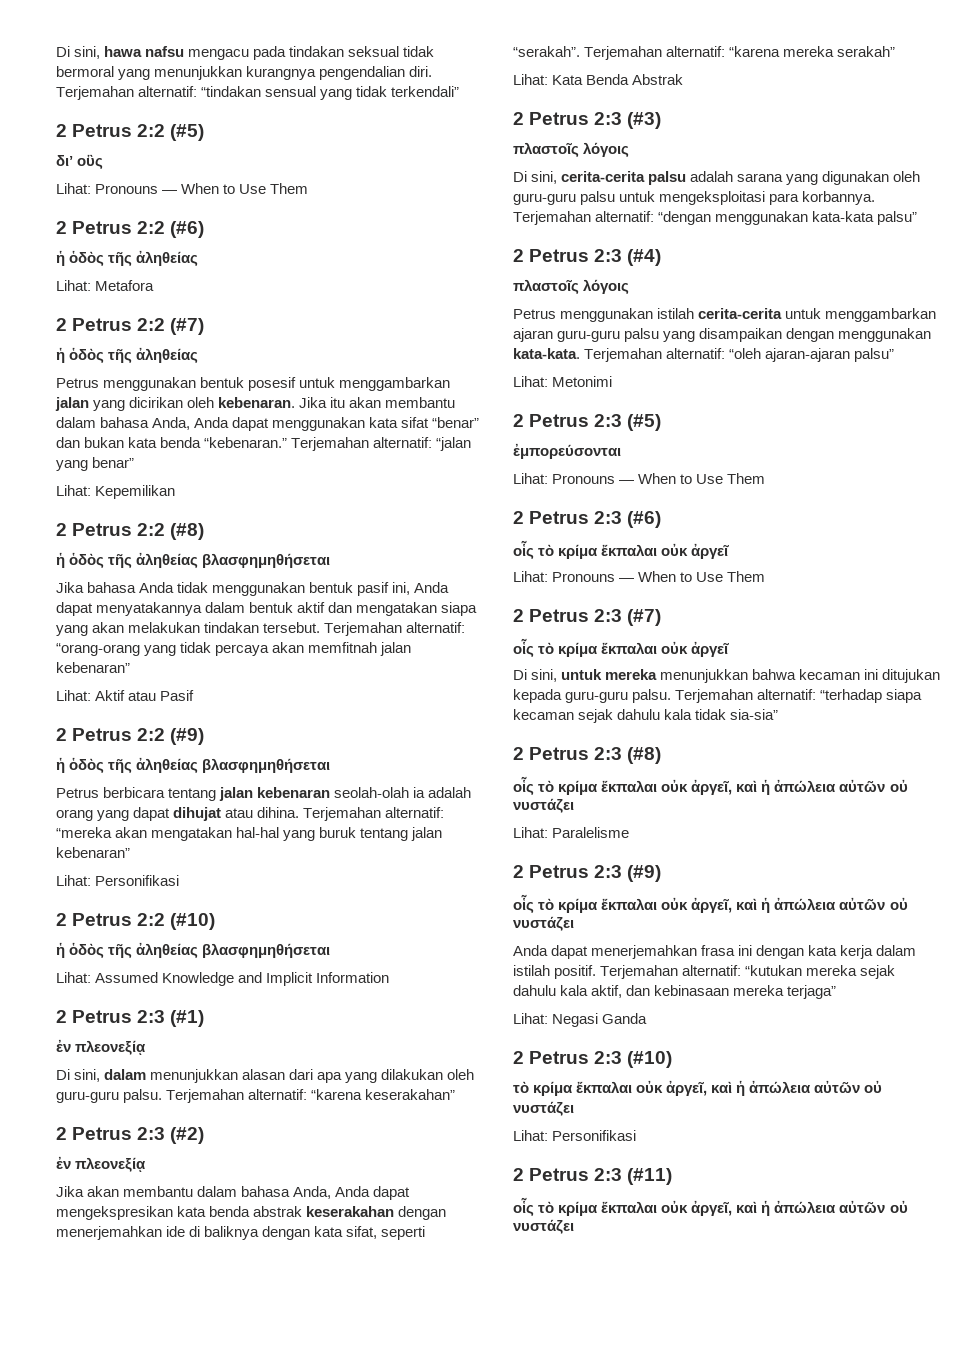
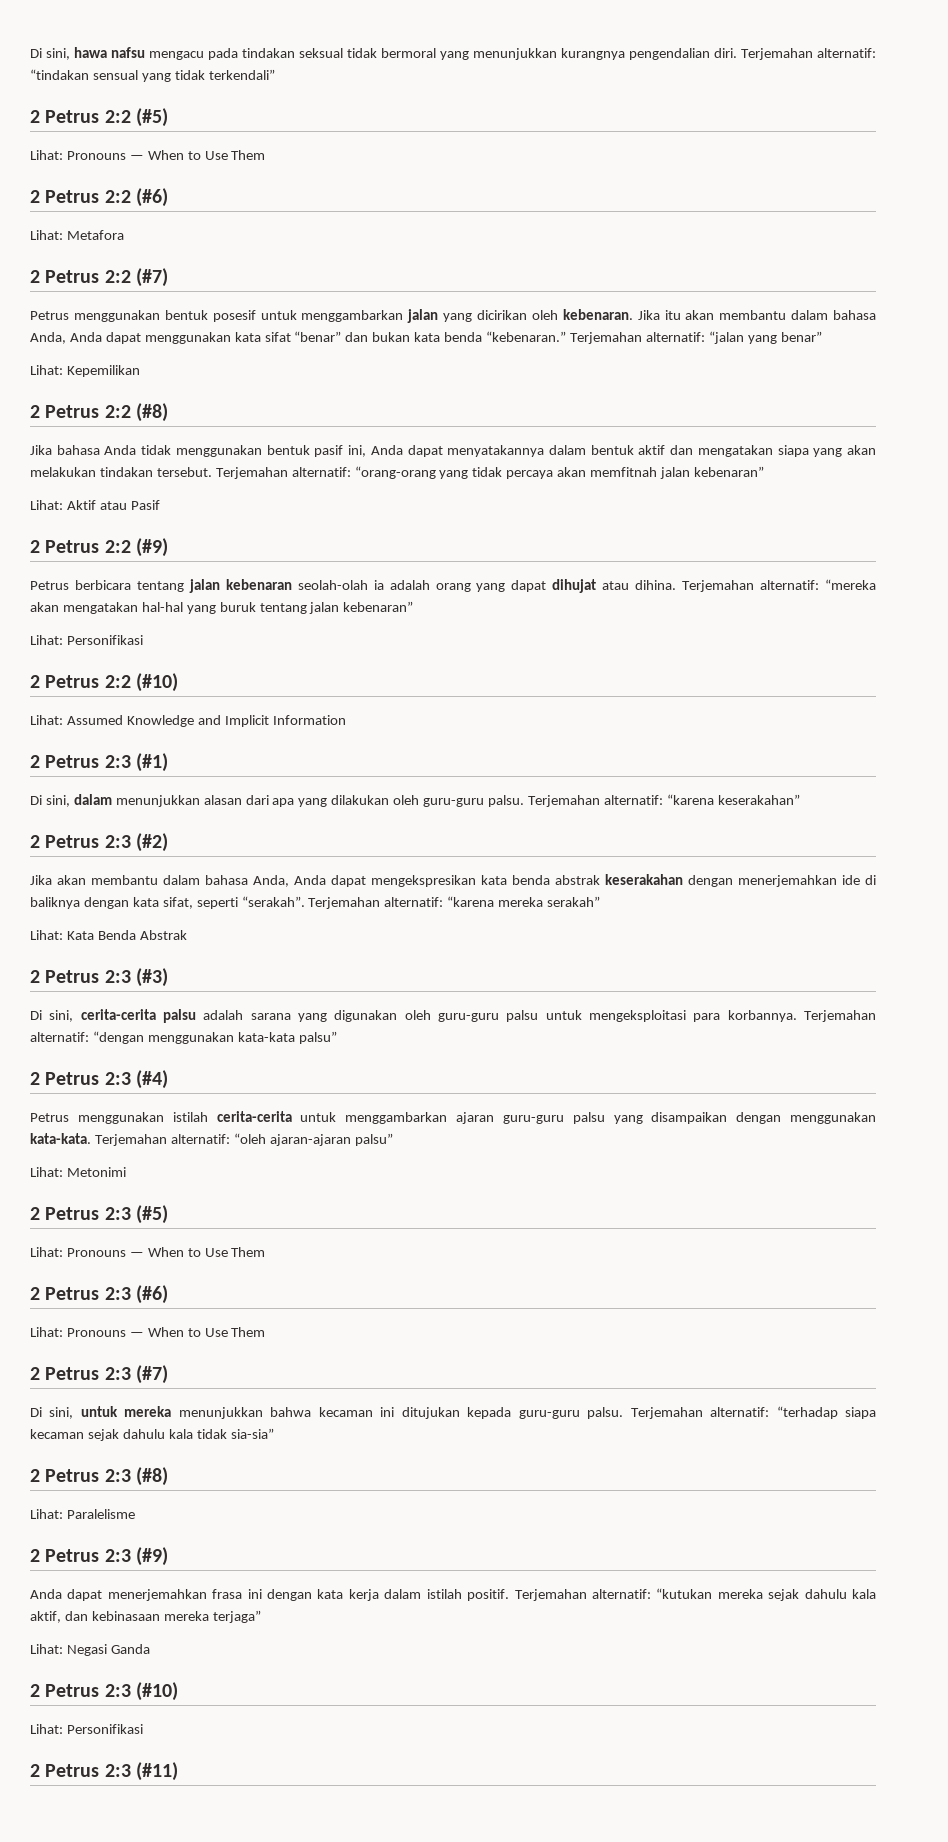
- δι’ οὓς
  2 Petrus 2:2 (#6)
- ἡ ὁδὸς τῆς ἀληθείας
  2 Petrus 2:2 (#7)
- ἡ ὁδὸς τῆς ἀληθείας
  2 Petrus 2:2 (#8)
- ἡ ὁδὸς τῆς ἀληθείας βλασφημηθήσεται
  2 Petrus 2:2 (#9)
- ἡ ὁδὸς τῆς ἀληθείας βλασφημηθήσεται
  2 Petrus 2:2 (#10)
- ἡ ὁδὸς τῆς ἀληθείας βλασφημηθήσεται
  2 Petrus 2:3 (#1)
- ἐν πλεονεξίᾳ
  2 Petrus 2:3 (#2)
- ἐν πλεονεξίᾳ
  2 Petrus 2:3 (#3)
- πλαστοῖς λόγοις
  2 Petrus 2:3 (#4)
- πλαστοῖς λόγοις
- ἐμπορεύσονται
  2 Petrus 2:3 (#6)
- οἷς τὸ κρίμα ἔκπαλαι οὐκ ἀργεῖ
  2 Petrus 2:3 (#7)
- οἷς τὸ κρίμα ἔκπαλαι οὐκ ἀργεῖ
  2 Petrus 2:3 (#8)
- οἷς τὸ κρίμα ἔκπαλαι οὐκ ἀργεῖ, καὶ ἡ ἀπώλεια αὐτῶν οὐ νυστάζει
  2 Petrus 2:3 (#9)
- οἷς τὸ κρίμα ἔκπαλαι οὐκ ἀργεῖ, καὶ ἡ ἀπώλεια αὐτῶν οὐ νυστάζει
  2 Petrus 2:3 (#10)
- τὸ κρίμα ἔκπαλαι οὐκ ἀργεῖ, καὶ ἡ ἀπώλεια αὐτῶν οὐ νυστάζει
  2 Petrus 2:3 (#11)
- οἷς τὸ κρίμα ἔκπαλαι οὐκ ἀργεῖ, καὶ ἡ ἀπώλεια αὐτῶν οὐ νυστάζει

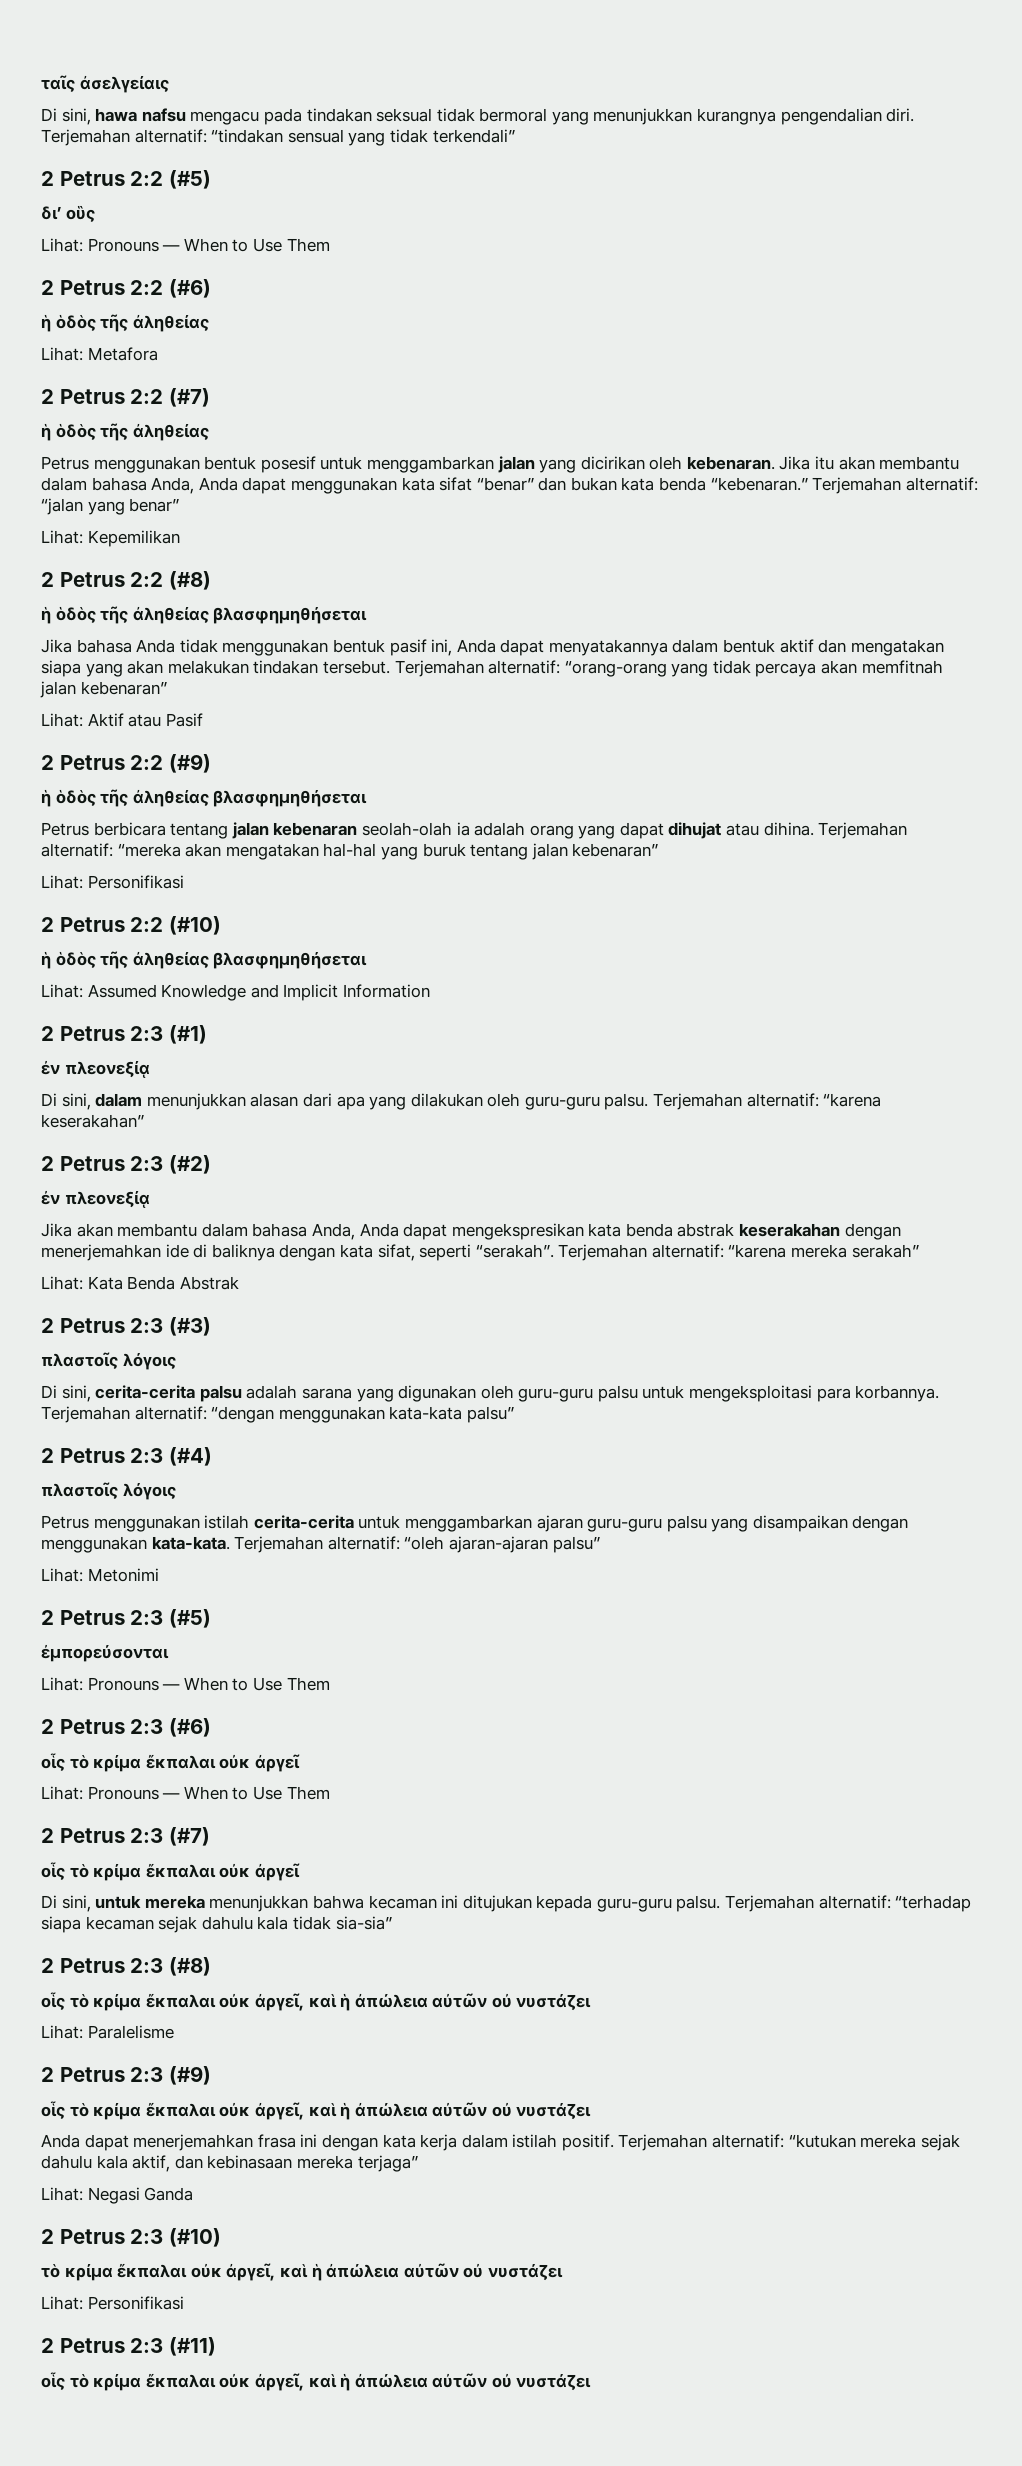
+ ταῖς ἀσελγείαις
+ δι’ οὓς
  2 Petrus 2:2 (#6)
+ ἡ ὁδὸς τῆς ἀληθείας
  2 Petrus 2:2 (#7)
+ ἡ ὁδὸς τῆς ἀληθείας
  2 Petrus 2:2 (#8)
+ ἡ ὁδὸς τῆς ἀληθείας βλασφημηθήσεται
  2 Petrus 2:2 (#9)
+ ἡ ὁδὸς τῆς ἀληθείας βλασφημηθήσεται
  2 Petrus 2:2 (#10)
+ ἡ ὁδὸς τῆς ἀληθείας βλασφημηθήσεται
  2 Petrus 2:3 (#1)
+ ἐν πλεονεξίᾳ
  2 Petrus 2:3 (#2)
+ ἐν πλεονεξίᾳ
  2 Petrus 2:3 (#3)
+ πλαστοῖς λόγοις
  2 Petrus 2:3 (#4)
+ πλαστοῖς λόγοις
+ ἐμπορεύσονται
  2 Petrus 2:3 (#6)
+ οἷς τὸ κρίμα ἔκπαλαι οὐκ ἀργεῖ
  2 Petrus 2:3 (#7)
+ οἷς τὸ κρίμα ἔκπαλαι οὐκ ἀργεῖ
  2 Petrus 2:3 (#8)
+ οἷς τὸ κρίμα ἔκπαλαι οὐκ ἀργεῖ, καὶ ἡ ἀπώλεια αὐτῶν οὐ νυστάζει
  2 Petrus 2:3 (#9)
+ οἷς τὸ κρίμα ἔκπαλαι οὐκ ἀργεῖ, καὶ ἡ ἀπώλεια αὐτῶν οὐ νυστάζει
  2 Petrus 2:3 (#10)
+ τὸ κρίμα ἔκπαλαι οὐκ ἀργεῖ, καὶ ἡ ἀπώλεια αὐτῶν οὐ νυστάζει
  2 Petrus 2:3 (#11)
+ οἷς τὸ κρίμα ἔκπαλαι οὐκ ἀργεῖ, καὶ ἡ ἀπώλεια αὐτῶν οὐ νυστάζει

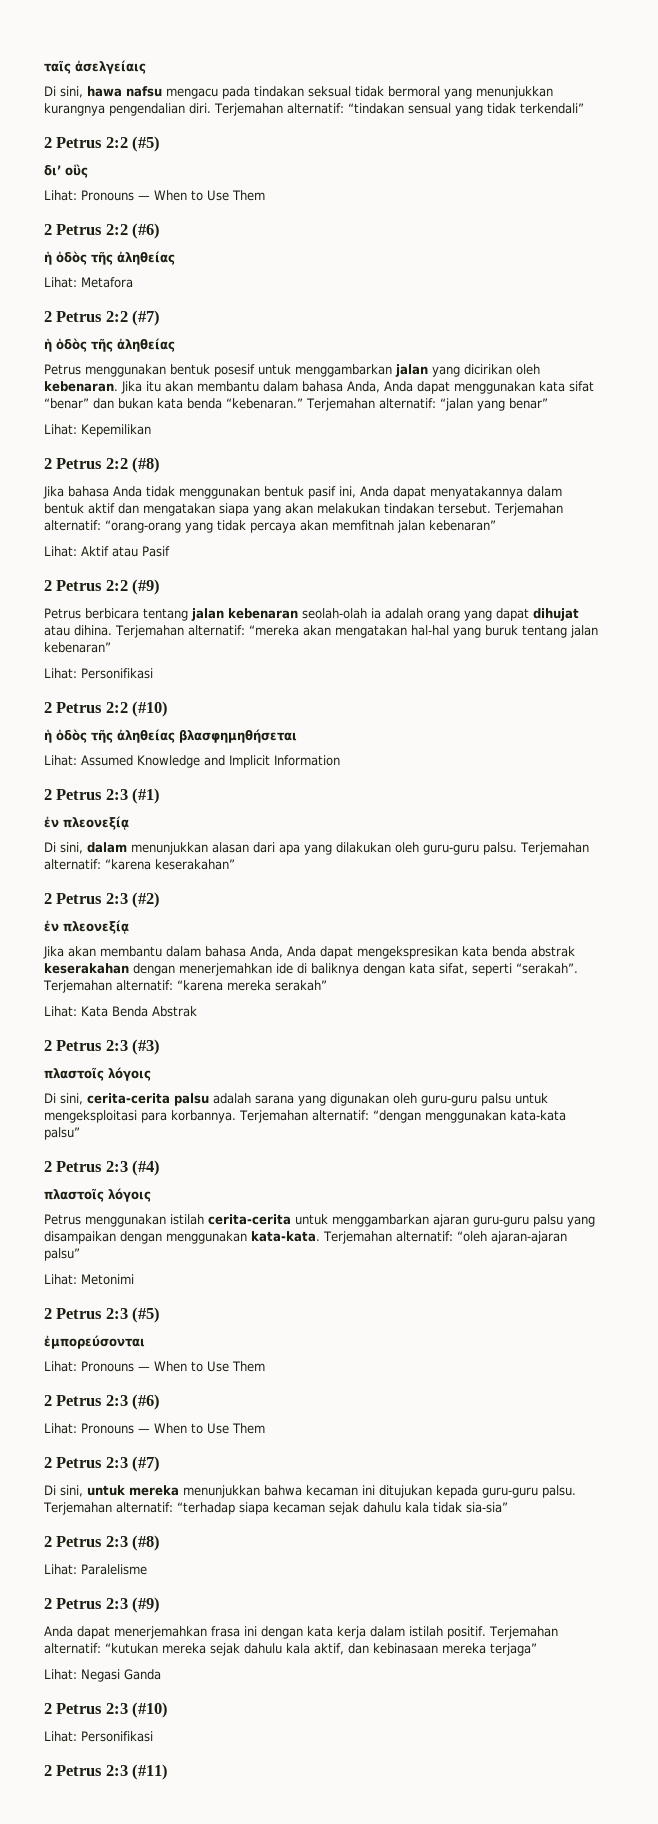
  2 Petrus 2:2 (#8)
- ἡ ὁδὸς τῆς ἀληθείας βλασφημηθήσεται
  2 Petrus 2:2 (#9)
- ἡ ὁδὸς τῆς ἀληθείας βλασφημηθήσεται
  2 Petrus 2:3 (#6)
- οἷς τὸ κρίμα ἔκπαλαι οὐκ ἀργεῖ
  2 Petrus 2:3 (#7)
- οἷς τὸ κρίμα ἔκπαλαι οὐκ ἀργεῖ
  2 Petrus 2:3 (#8)
- οἷς τὸ κρίμα ἔκπαλαι οὐκ ἀργεῖ, καὶ ἡ ἀπώλεια αὐτῶν οὐ νυστάζει
  2 Petrus 2:3 (#9)
- οἷς τὸ κρίμα ἔκπαλαι οὐκ ἀργεῖ, καὶ ἡ ἀπώλεια αὐτῶν οὐ νυστάζει
  2 Petrus 2:3 (#10)
- τὸ κρίμα ἔκπαλαι οὐκ ἀργεῖ, καὶ ἡ ἀπώλεια αὐτῶν οὐ νυστάζει
  2 Petrus 2:3 (#11)
- οἷς τὸ κρίμα ἔκπαλαι οὐκ ἀργεῖ, καὶ ἡ ἀπώλεια αὐτῶν οὐ νυστάζει

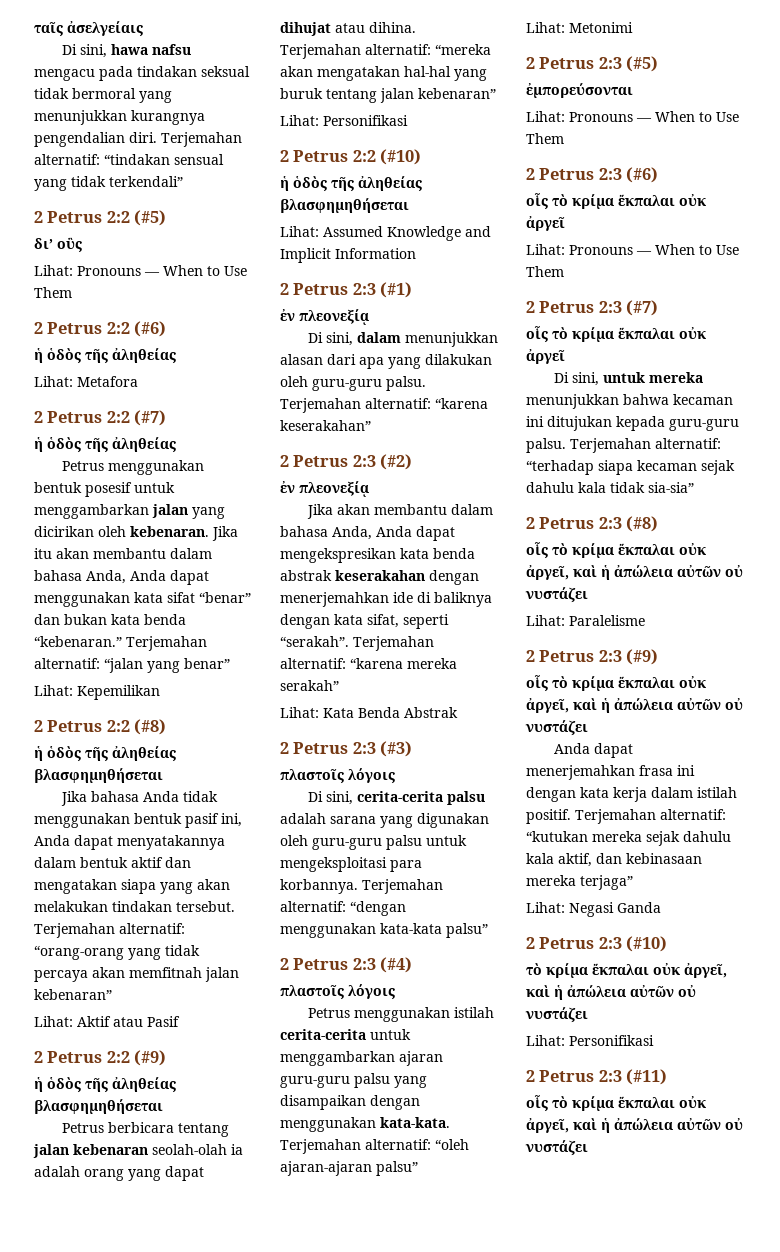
  2 Petrus 2:2 (#8)
+ ἡ ὁδὸς τῆς ἀληθείας βλασφημηθήσεται
  2 Petrus 2:2 (#9)
+ ἡ ὁδὸς τῆς ἀληθείας βλασφημηθήσεται
  2 Petrus 2:3 (#6)
+ οἷς τὸ κρίμα ἔκπαλαι οὐκ ἀργεῖ
  2 Petrus 2:3 (#7)
+ οἷς τὸ κρίμα ἔκπαλαι οὐκ ἀργεῖ
  2 Petrus 2:3 (#8)
+ οἷς τὸ κρίμα ἔκπαλαι οὐκ ἀργεῖ, καὶ ἡ ἀπώλεια αὐτῶν οὐ νυστάζει
  2 Petrus 2:3 (#9)
+ οἷς τὸ κρίμα ἔκπαλαι οὐκ ἀργεῖ, καὶ ἡ ἀπώλεια αὐτῶν οὐ νυστάζει
  2 Petrus 2:3 (#10)
+ τὸ κρίμα ἔκπαλαι οὐκ ἀργεῖ, καὶ ἡ ἀπώλεια αὐτῶν οὐ νυστάζει
  2 Petrus 2:3 (#11)
+ οἷς τὸ κρίμα ἔκπαλαι οὐκ ἀργεῖ, καὶ ἡ ἀπώλεια αὐτῶν οὐ νυστάζει

